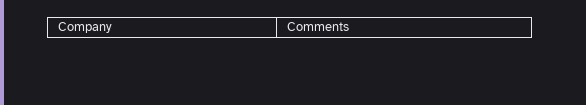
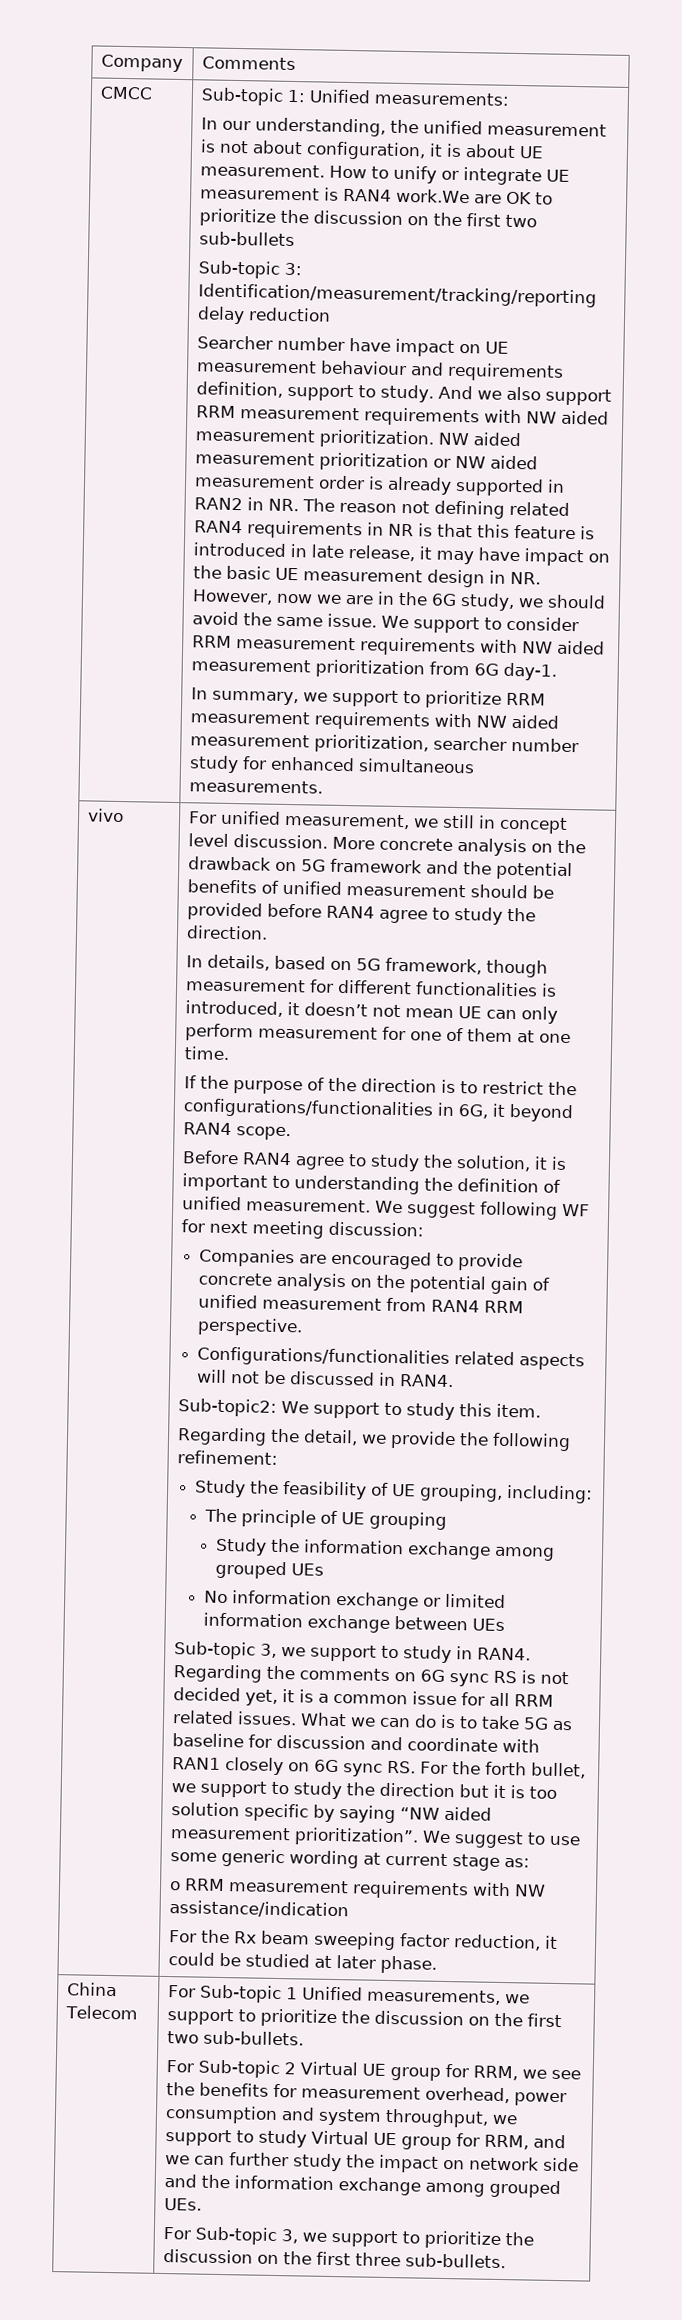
+ CMCC | Sub-topic 1: Unified measurements:
+ In our understanding, the unified measurement is not about configuration, it is about UE measurement. How to unify or integrate UE measurement is RAN4 work.We are OK to prioritize the discussion on the first two sub-bullets
+ Sub-topic 3: Identification/measurement/tracking/reporting delay reduction
+ Searcher number have impact on UE measurement behaviour and requirements definition, support to study. And we also support RRM measurement requirements with NW aided measurement prioritization. NW aided measurement prioritization or NW aided measurement order is already supported in RAN2 in NR. The reason not defining related RAN4 requirements in NR is that this feature is introduced in late release, it may have impact on the basic UE measurement design in NR. However, now we are in the 6G study, we should avoid the same issue. We support to consider RRM measurement requirements with NW aided measurement prioritization from 6G day-1.
+ In summary, we support to prioritize RRM measurement requirements with NW aided measurement prioritization, searcher number study for enhanced simultaneous measurements.
+ vivo | For unified measurement, we still in concept level discussion. More concrete analysis on the drawback on 5G framework and the potential benefits of unified measurement should be provided before RAN4 agree to study the direction.
+ In details, based on 5G framework, though measurement for different functionalities is introduced, it doesn’t not mean UE can only perform measurement for one of them at one time.
+ If the purpose of the direction is to restrict the configurations/functionalities in 6G, it beyond RAN4 scope.
+ Before RAN4 agree to study the solution, it is important to understanding the definition of unified measurement. We suggest following WF for next meeting discussion:
+ Companies are encouraged to provide concrete analysis on the potential gain of unified measurement from RAN4 RRM perspective.
+ Configurations/functionalities related aspects will not be discussed in RAN4.
+ Sub-topic2: We support to study this item.
+ Regarding the detail, we provide the following refinement:
+ Study the feasibility of UE grouping, including:
+ The principle of UE grouping
+ Study the information exchange among grouped UEs
+ No information exchange or limited information exchange between UEs
+ Sub-topic 3, we support to study in RAN4. Regarding the comments on 6G sync RS is not decided yet, it is a common issue for all RRM related issues. What we can do is to take 5G as baseline for discussion and coordinate with RAN1 closely on 6G sync RS. For the forth bullet, we support to study the direction but it is too solution specific by saying “NW aided measurement prioritization”. We suggest to use some generic wording at current stage as:
+ o RRM measurement requirements with NW assistance/indication
+ For the Rx beam sweeping factor reduction, it could be studied at later phase.
+ China Telecom | For Sub-topic 1 Unified measurements, we support to prioritize the discussion on the first two sub-bullets.
+ For Sub-topic 2 Virtual UE group for RRM, we see the benefits for measurement overhead, power consumption and system throughput, we support to study Virtual UE group for RRM, and we can further study the impact on network side and the information exchange among grouped UEs.
+ For Sub-topic 3, we support to prioritize the discussion on the first three sub-bullets.

